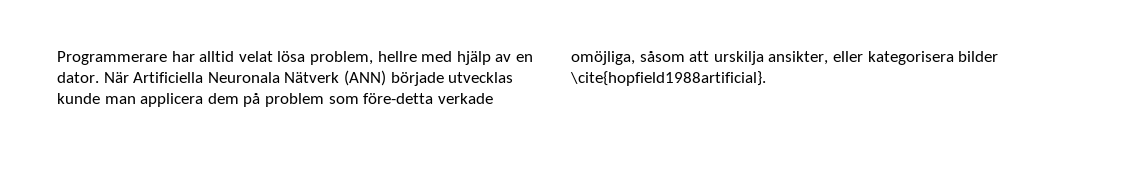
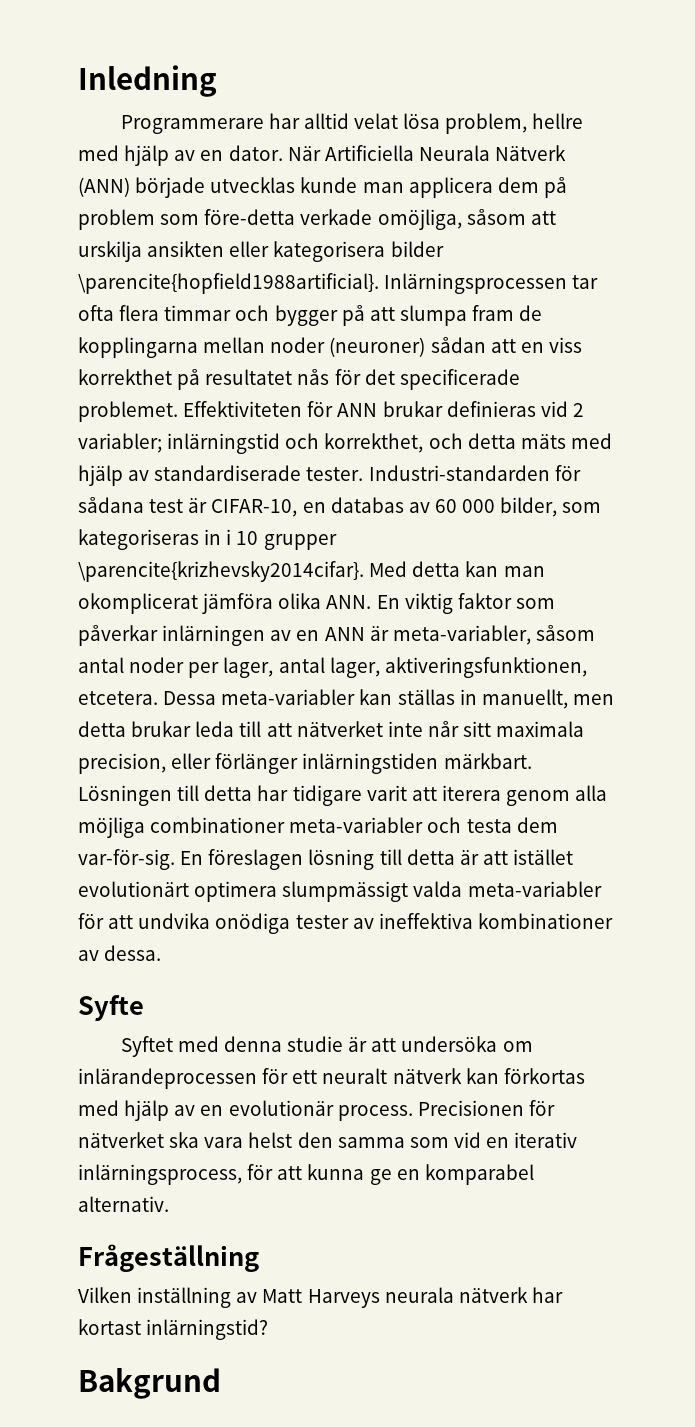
+ Inledning
- När Artificiella Neuronala Nätverk (ANN) började utvecklas kunde man applicera dem på problem som före-detta verkade omöjliga, såsom att urskilja ansikter, eller kategorisera bilder \cite{hopfield1988artificial}.
+ När Artificiella Neurala Nätverk (ANN) började utvecklas kunde man applicera dem på problem som före-detta verkade omöjliga, såsom att urskilja ansikten eller kategorisera bilder \parencite{hopfield1988artificial}. Inlärningsprocessen tar ofta flera timmar och bygger på att slumpa fram de kopplingarna mellan noder (neuroner) sådan att en viss korrekthet på resultatet nås för det specificerade problemet. Effektiviteten för ANN brukar definieras vid 2 variabler; inlärningstid och korrekthet, och detta mäts med hjälp av standardiserade tester. Industri-standarden för sådana test är CIFAR-10, en databas av 60 000 bilder, som kategoriseras in i 10 grupper \parencite{krizhevsky2014cifar}. Med detta kan man okomplicerat jämföra olika ANN. En viktig faktor som påverkar inlärningen av en ANN är meta-variabler, såsom antal noder per lager, antal lager, aktiveringsfunktionen, etcetera. Dessa meta-variabler kan ställas in manuellt, men detta brukar leda till att nätverket inte når sitt maximala precision, eller förlänger inlärningstiden märkbart. Lösningen till detta har tidigare varit att iterera genom alla möjliga combinationer meta-variabler och testa dem var-för-sig. En föreslagen lösning till detta är att istället evolutionärt optimera slumpmässigt valda meta-variabler för att undvika onödiga tester av ineffektiva kombinationer av dessa.
+ Syfte
+ Syftet med denna studie är att undersöka om inlärandeprocessen för ett neuralt nätverk kan förkortas med hjälp av en evolutionär process. Precisionen för nätverket ska vara helst den samma som vid en iterativ inlärningsprocess, för att kunna ge en komparabel alternativ.
+ Frågeställning
+ Vilken inställning av Matt Harveys neurala nätverk har kortast inlärningstid?
+ Bakgrund

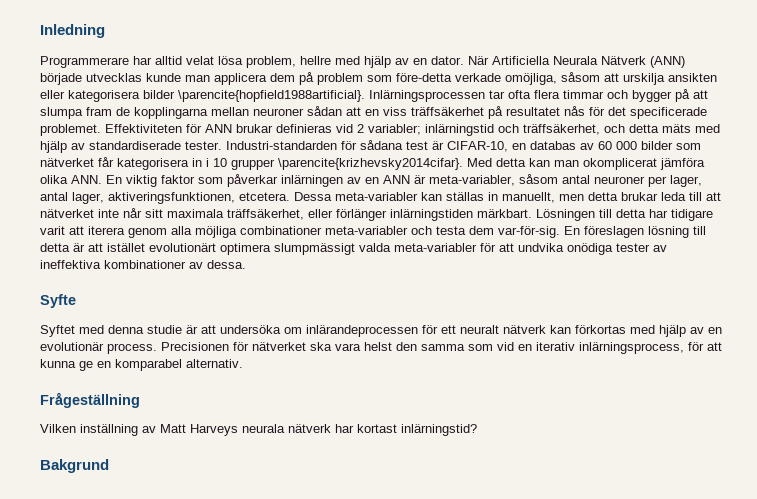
- Inlärningsprocessen tar ofta flera timmar och bygger på att slumpa fram de kopplingarna mellan noder (neuroner) sådan att en viss korrekthet på resultatet nås för det specificerade problemet.
+ Inlärningsprocessen tar ofta flera timmar och bygger på att slumpa fram de kopplingarna mellan neuroner sådan att en viss träffsäkerhet på resultatet nås för det specificerade problemet.
- Effektiviteten för ANN brukar definieras vid 2 variabler; inlärningstid och korrekthet, och detta mäts med hjälp av standardiserade tester.
+ Effektiviteten för ANN brukar definieras vid 2 variabler; inlärningstid och träffsäkerhet, och detta mäts med hjälp av standardiserade tester.
- Industri-standarden för sådana test är CIFAR-10, en databas av 60 000 bilder, som kategoriseras in i 10 grupper \parencite{krizhevsky2014cifar}.
+ Industri-standarden för sådana test är CIFAR-10, en databas av 60 000 bilder som nätverket får kategorisera in i 10 grupper \parencite{krizhevsky2014cifar}.
- Med detta kan man okomplicerat jämföra olika ANN. En viktig faktor som påverkar inlärningen av en ANN är meta-variabler, såsom antal noder per lager, antal lager, aktiveringsfunktionen, etcetera.
+ Med detta kan man okomplicerat jämföra olika ANN. En viktig faktor som påverkar inlärningen av en ANN är meta-variabler, såsom antal neuroner per lager, antal lager, aktiveringsfunktionen, etcetera.
- Dessa meta-variabler kan ställas in manuellt, men detta brukar leda till att nätverket inte når sitt maximala precision, eller förlänger inlärningstiden märkbart.
+ Dessa meta-variabler kan ställas in manuellt, men detta brukar leda till att nätverket inte når sitt maximala träffsäkerhet, eller förlänger inlärningstiden märkbart.

